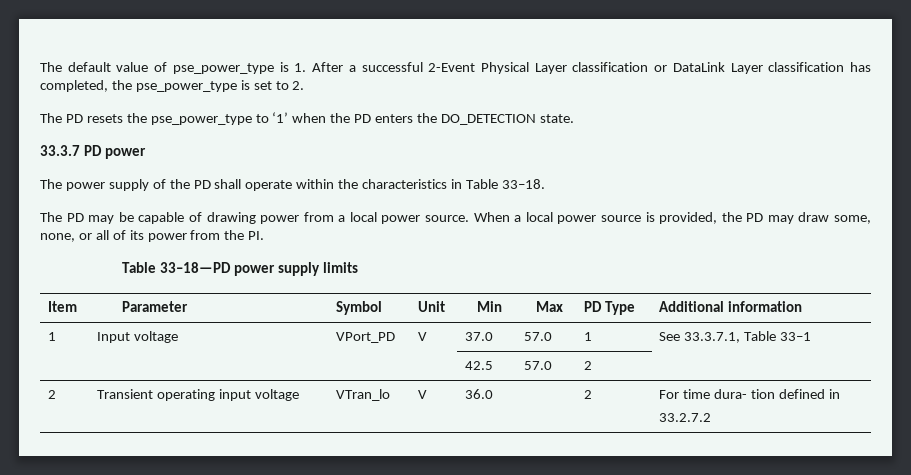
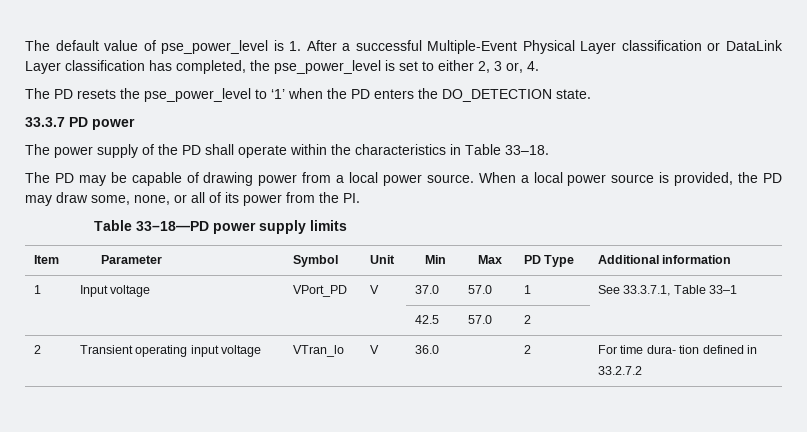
- The default value of pse_power_type is 1. After a successful 2-Event Physical Layer classification or DataLink Layer classification has completed, the pse_power_type is set to 2.
+ The default value of pse_power_level is 1. After a successful Multiple-Event Physical Layer classification or DataLink Layer classification has completed, the pse_power_level is set to either 2, 3 or, 4.
- The PD resets the pse_power_type to ‘1’ when the PD enters the DO_DETECTION state.
+ The PD resets the pse_power_level to ‘1’ when the PD enters the DO_DETECTION state.

